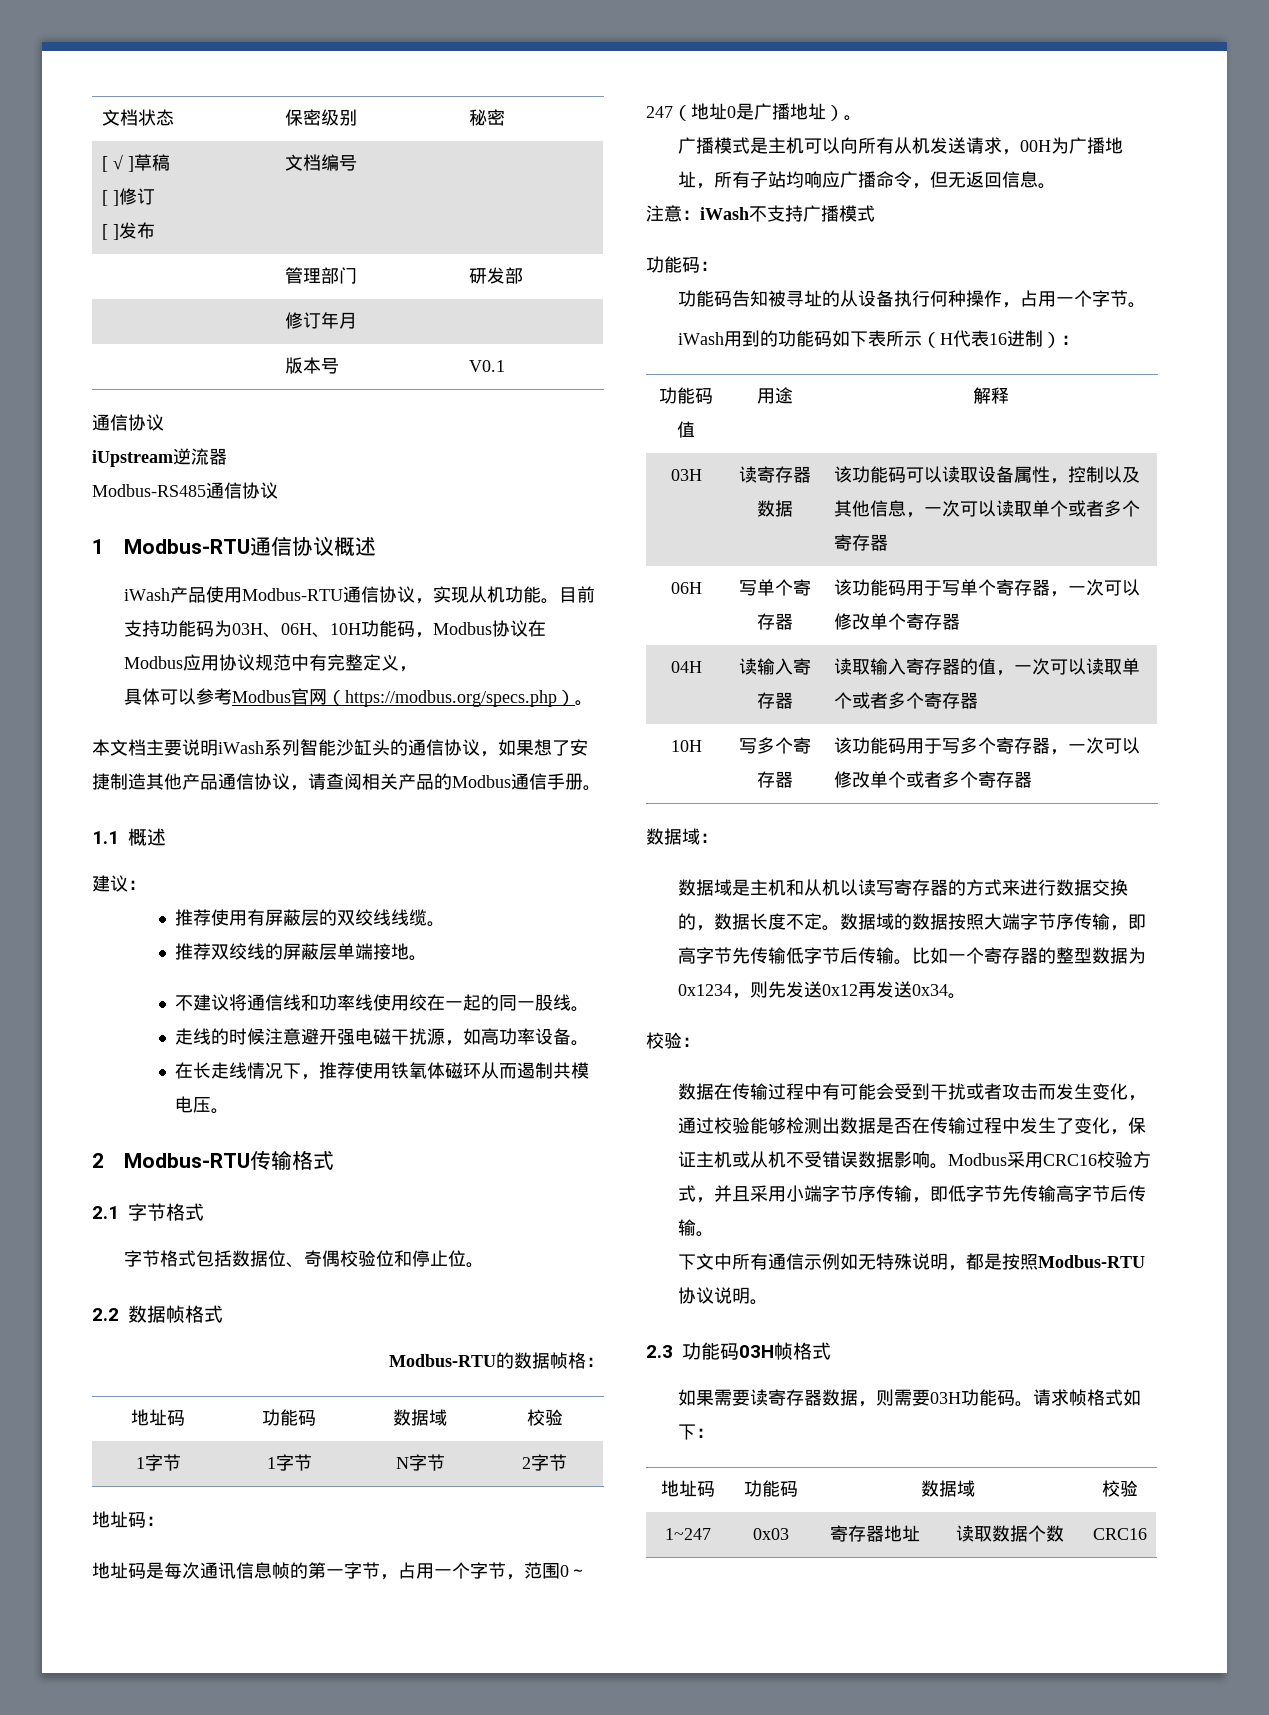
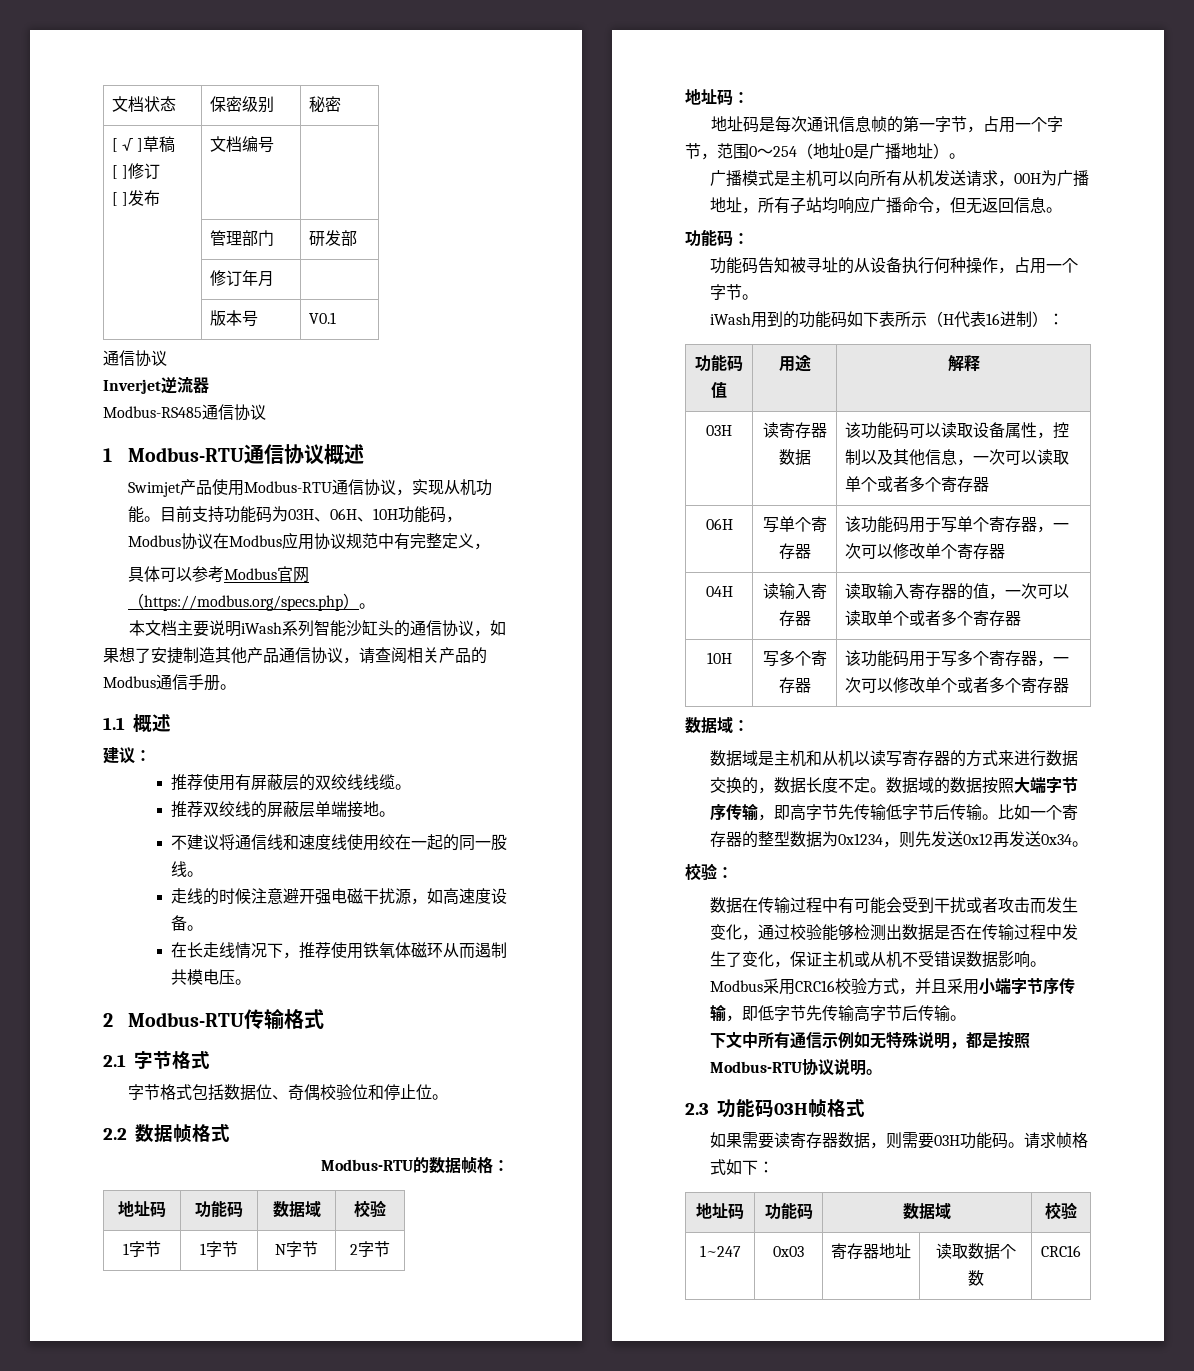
- iUpstream逆流器
+ Inverjet逆流器
- iWash产品使用Modbus-RTU通信协议，实现从机功能。
+ Swimjet产品使用Modbus-RTU通信协议，实现从机功能。
- 不建议将通信线和功率线使用绞在一起的同一股线。
+ 不建议将通信线和速度线使用绞在一起的同一股线。
- 走线的时候注意避开强电磁干扰源，如高功率设备。
+ 走线的时候注意避开强电磁干扰源，如高速度设备。
- 地址码是每次通讯信息帧的第一字节，占用一个字节，范围0～247（地址0是广播地址）。
+ 地址码是每次通讯信息帧的第一字节，占用一个字节，范围0～254（地址0是广播地址）。
- 注意：iWash不支持广播模式

